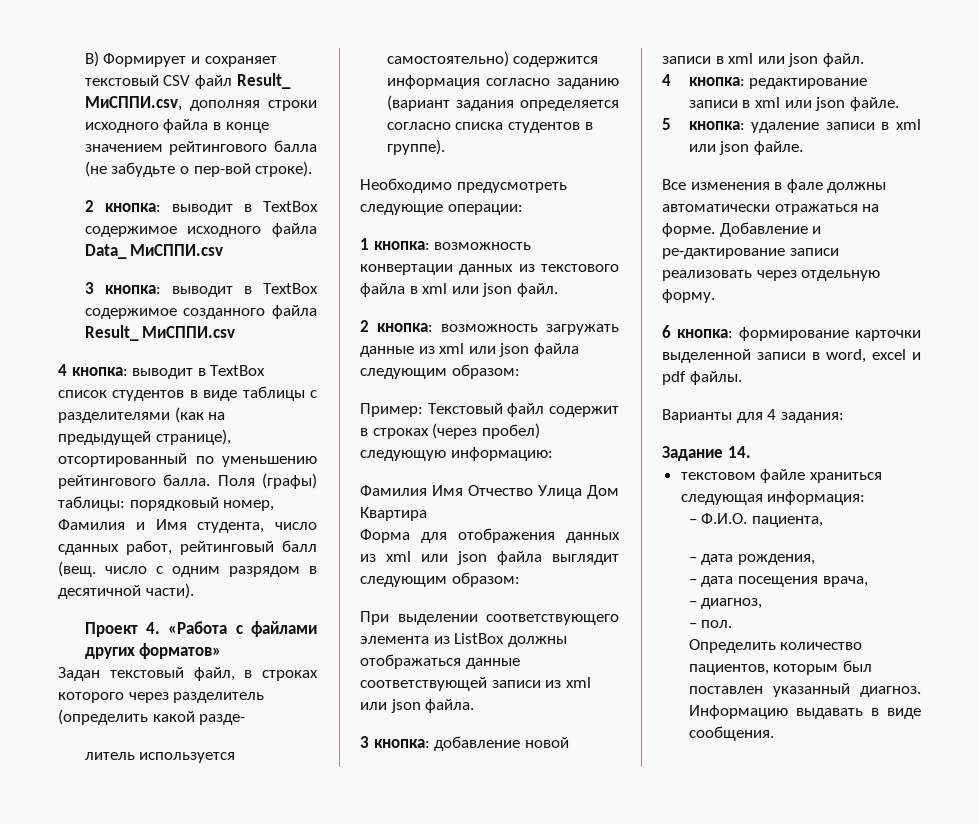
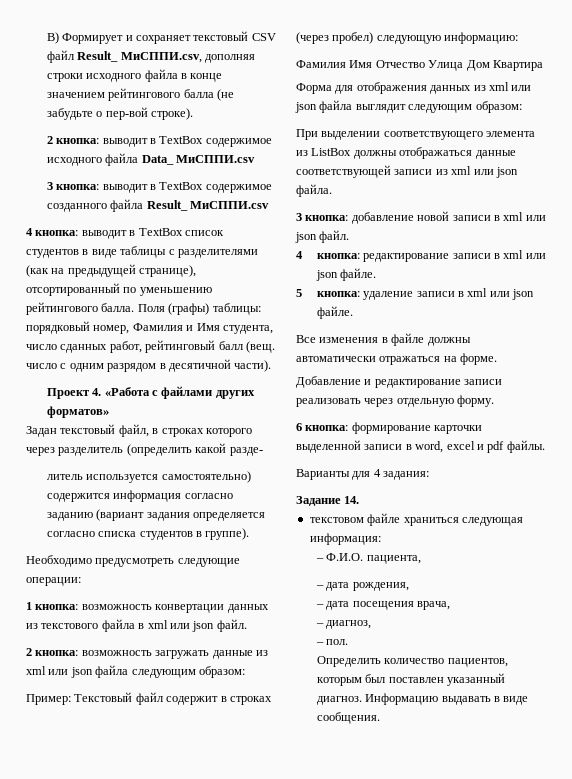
- Все изменения в фале должны автоматически отражаться на форме. Добавление и ре-дактирование записи реализовать через отдельную форму.
+ Все изменения в файле должны автоматически отражаться на форме.
+ Добавление и редактирование записи реализовать через отдельную форму.

